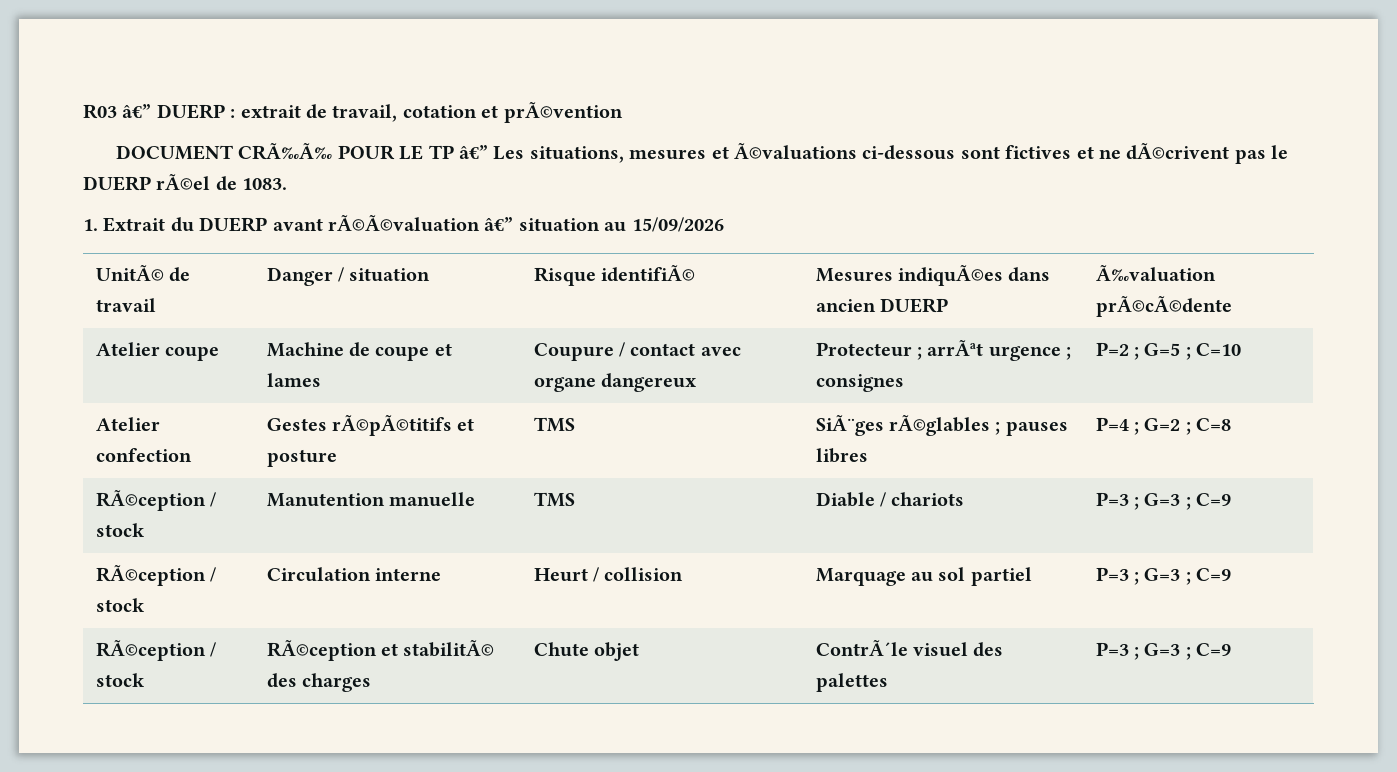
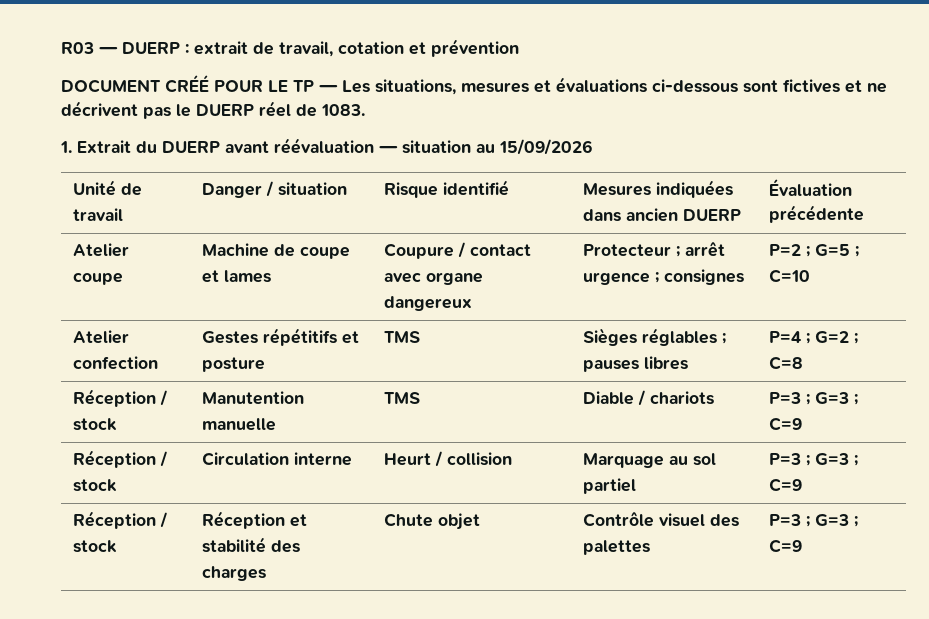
- R03 â€” DUERP : extrait de travail, cotation et prÃ©vention
+ R03 — DUERP : extrait de travail, cotation et prévention
- DOCUMENT CRÃ‰Ã‰ POUR LE TP â€” Les situations, mesures et Ã©valuations ci-dessous sont fictives et ne dÃ©crivent pas le DUERP rÃ©el de 1083.
+ DOCUMENT CRÉÉ POUR LE TP — Les situations, mesures et évaluations ci-dessous sont fictives et ne décrivent pas le DUERP réel de 1083.
- 1. Extrait du DUERP avant rÃ©Ã©valuation â€” situation au 15/09/2026
+ 1. Extrait du DUERP avant réévaluation — situation au 15/09/2026
- UnitÃ© de travail | Danger / situation | Risque identifiÃ© | Mesures indiquÃ©es dans ancien DUERP | Ã‰valuation prÃ©cÃ©dente
+ Unité de travail | Danger / situation | Risque identifié | Mesures indiquées dans ancien DUERP | Évaluation précédente
- Atelier coupe | Machine de coupe et lames | Coupure / contact avec organe dangereux | Protecteur ; arrÃªt urgence ; consignes | P=2 ; G=5 ; C=10
+ Atelier coupe | Machine de coupe et lames | Coupure / contact avec organe dangereux | Protecteur ; arrêt urgence ; consignes | P=2 ; G=5 ; C=10
- Atelier confection | Gestes rÃ©pÃ©titifs et posture | TMS | SiÃ¨ges rÃ©glables ; pauses libres | P=4 ; G=2 ; C=8
+ Atelier confection | Gestes répétitifs et posture | TMS | Sièges réglables ; pauses libres | P=4 ; G=2 ; C=8
- RÃ©ception / stock | Manutention manuelle | TMS | Diable / chariots | P=3 ; G=3 ; C=9
+ Réception / stock | Manutention manuelle | TMS | Diable / chariots | P=3 ; G=3 ; C=9
- RÃ©ception / stock | Circulation interne | Heurt / collision | Marquage au sol partiel | P=3 ; G=3 ; C=9
+ Réception / stock | Circulation interne | Heurt / collision | Marquage au sol partiel | P=3 ; G=3 ; C=9
- RÃ©ception / stock | RÃ©ception et stabilitÃ© des charges | Chute objet | ContrÃ´le visuel des palettes | P=3 ; G=3 ; C=9
+ Réception / stock | Réception et stabilité des charges | Chute objet | Contrôle visuel des palettes | P=3 ; G=3 ; C=9

